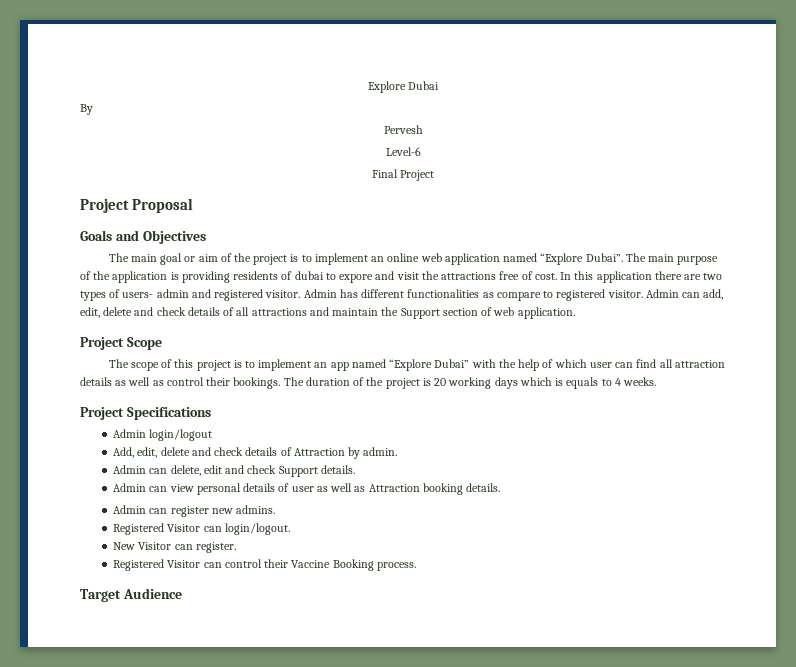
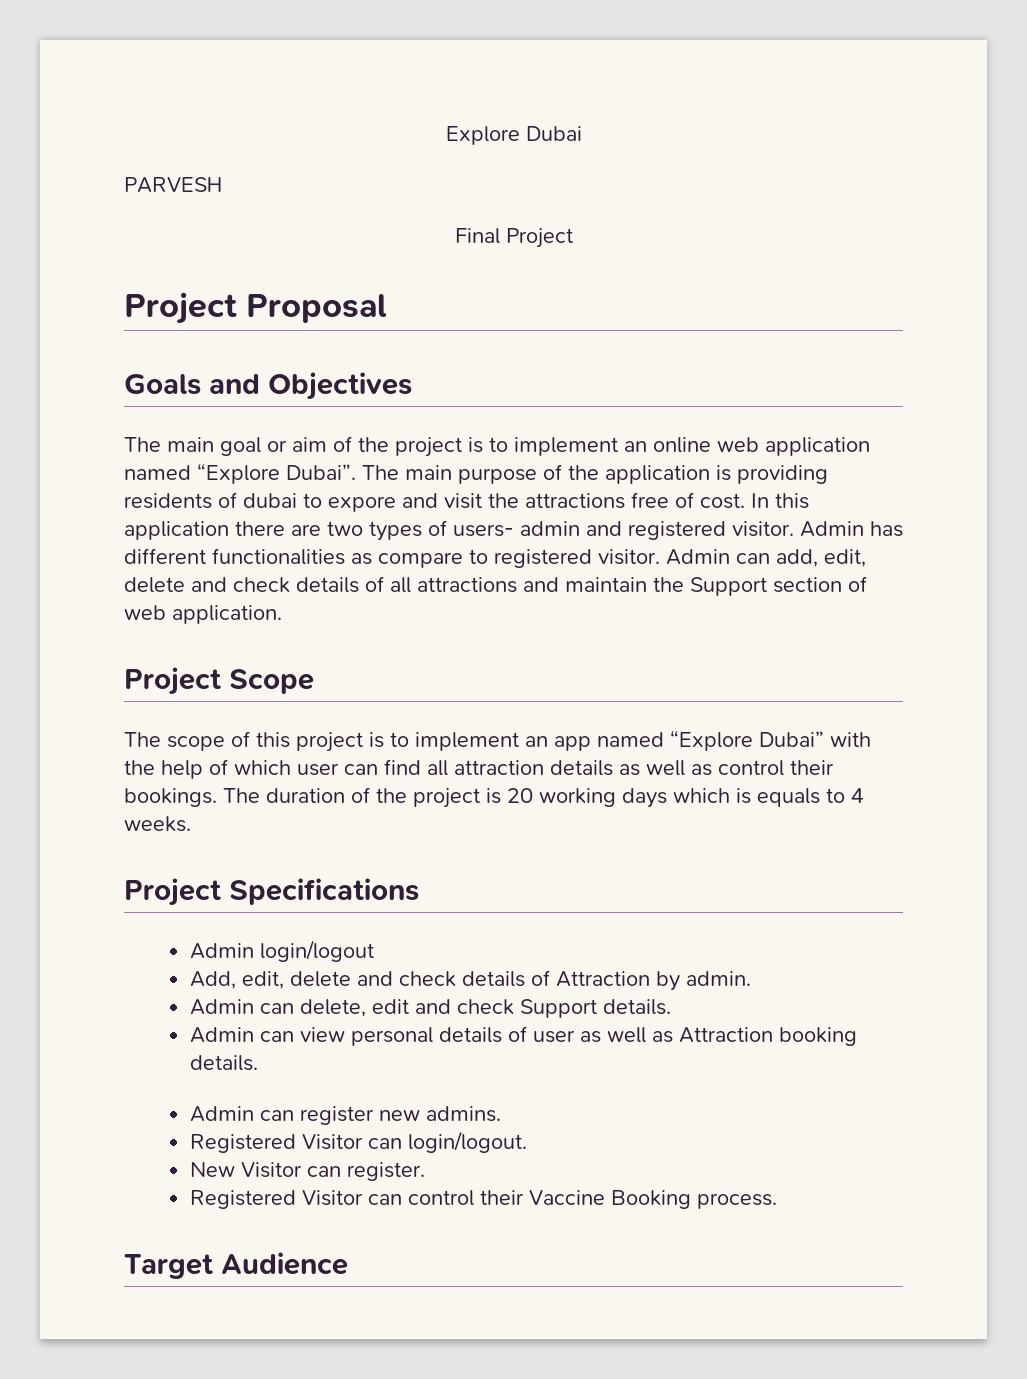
- By
- Pervesh
- Level-6
+ PARVESH

